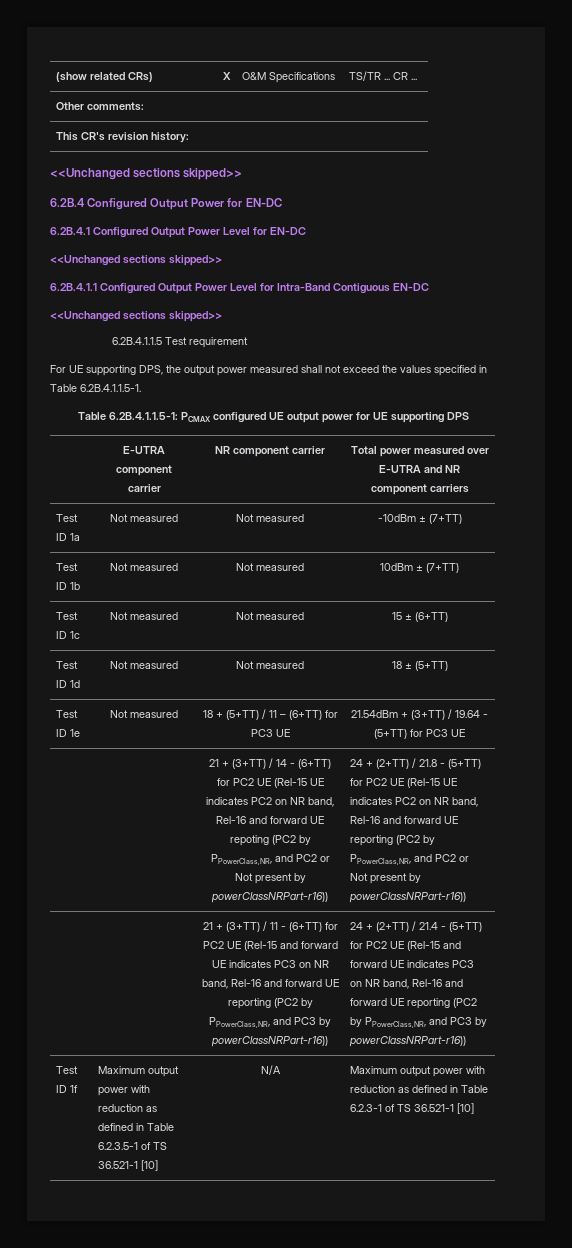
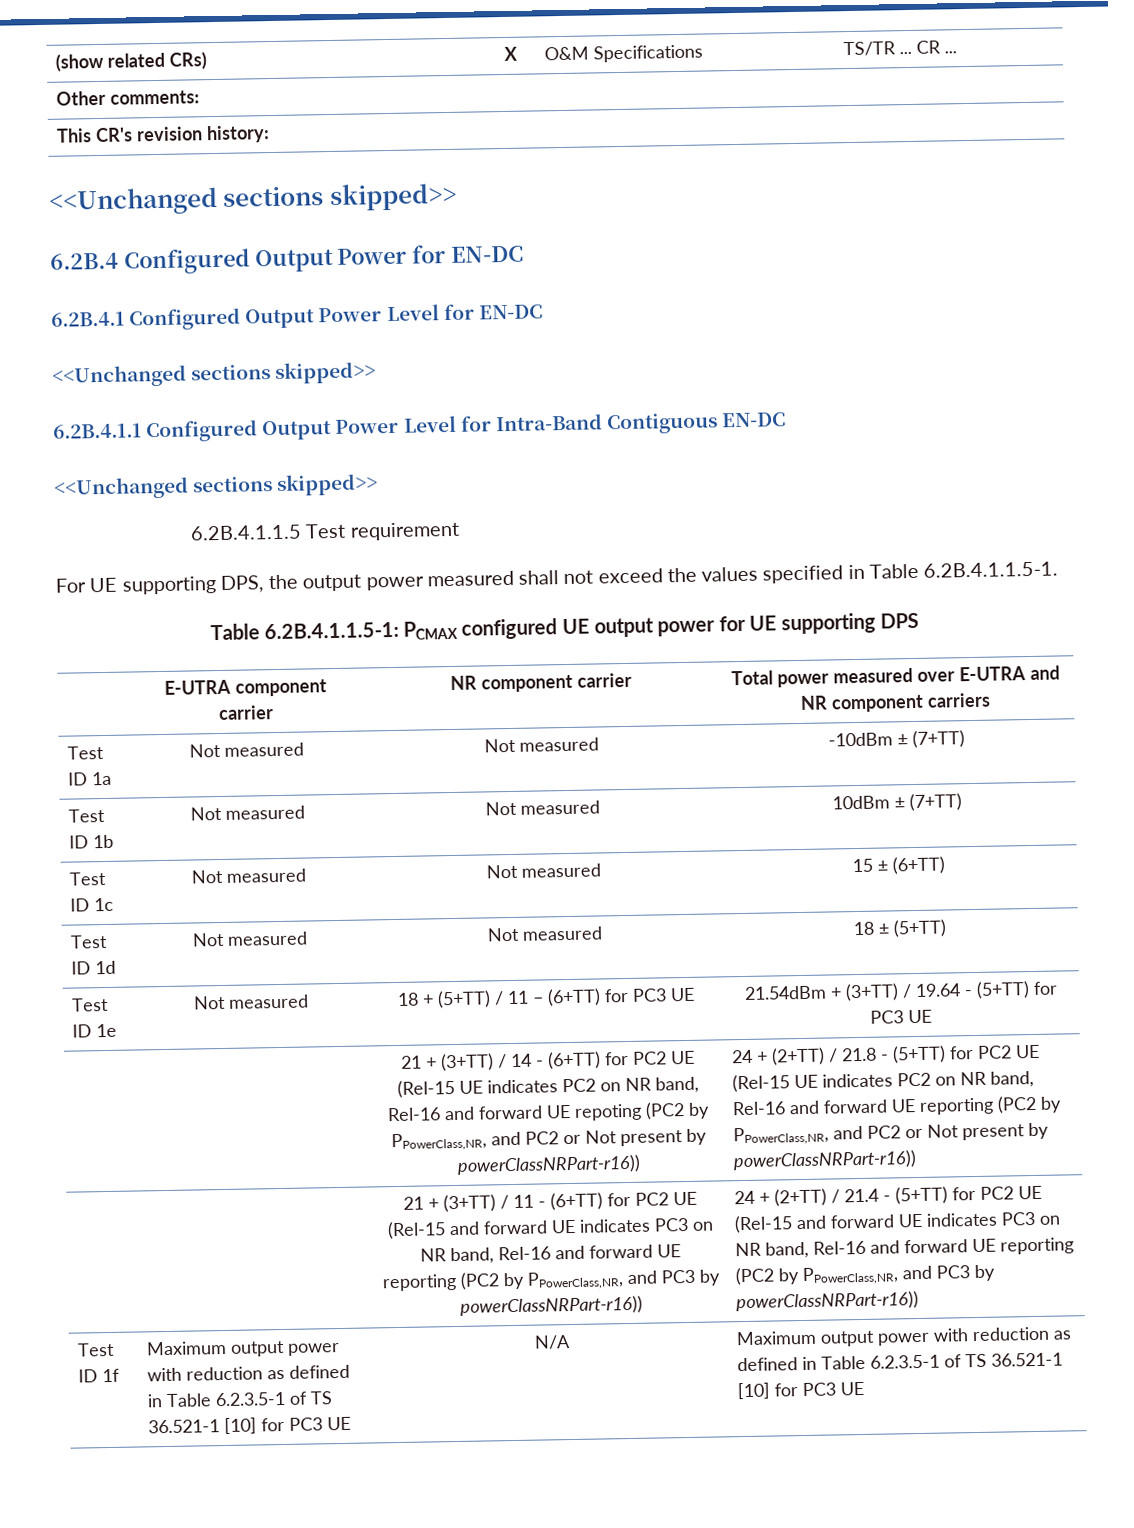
- Test ID 1f | Maximum output power with reduction as defined in Table 6.2.3.5-1 of TS 36.521-1 [10] | N/A | Maximum output power with reduction as defined in Table 6.2.3-1 of TS 36.521-1 [10]
+ Test ID 1f | Maximum output power with reduction as defined in Table 6.2.3.5-1 of TS 36.521-1 [10] for PC3 UE | N/A | Maximum output power with reduction as defined in Table 6.2.3.5-1 of TS 36.521-1 [10] for PC3 UE

